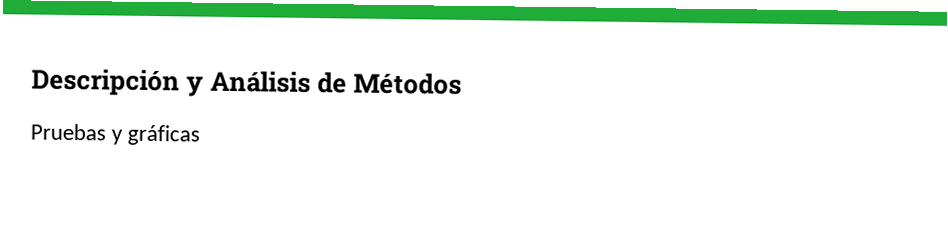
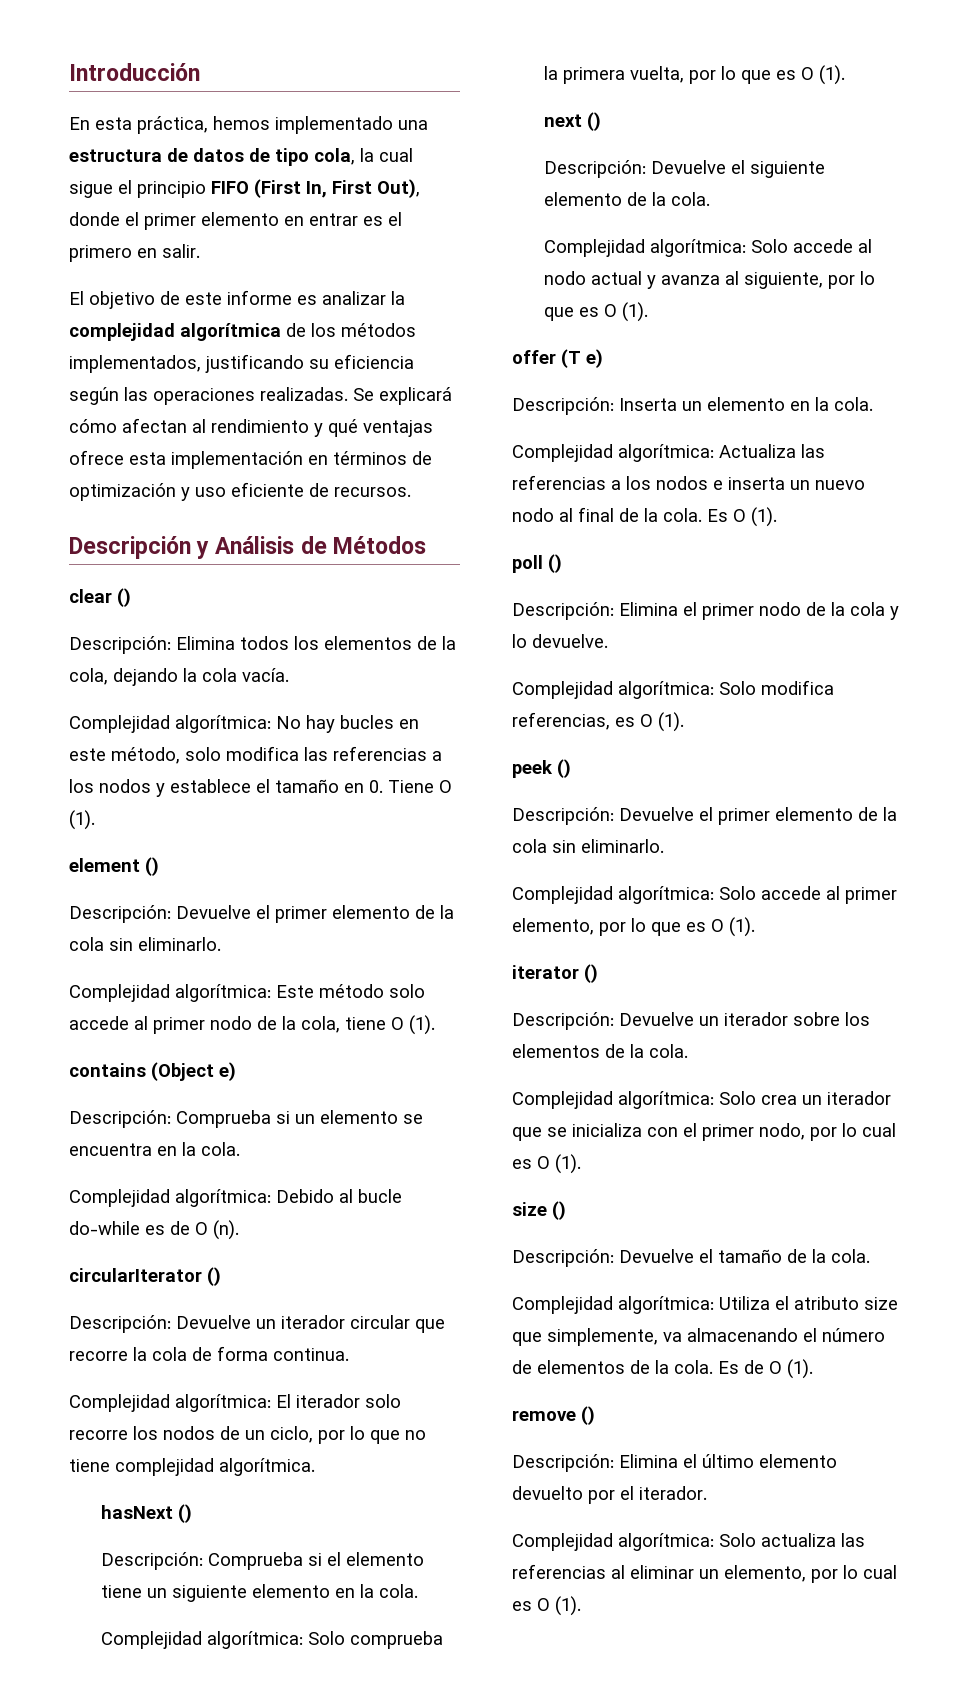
+ Introducción
+ En esta práctica, hemos implementado una estructura de datos de tipo cola, la cual sigue el principio FIFO (First In, First Out), donde el primer elemento en entrar es el primero en salir.
+ El objetivo de este informe es analizar la complejidad algorítmica de los métodos implementados, justificando su eficiencia según las operaciones realizadas. Se explicará cómo afectan al rendimiento y qué ventajas ofrece esta implementación en términos de optimización y uso eficiente de recursos.
- Pruebas y gráficas
+ clear ()
+ Descripción: Elimina todos los elementos de la cola, dejando la cola vacía.
+ Complejidad algorítmica: No hay bucles en este método, solo modifica las referencias a los nodos y establece el tamaño en 0. Tiene O (1).
+ element ()
+ Descripción: Devuelve el primer elemento de la cola sin eliminarlo.
+ Complejidad algorítmica: Este método solo accede al primer nodo de la cola, tiene O (1).
+ contains (Object e)
+ Descripción: Comprueba si un elemento se encuentra en la cola.
+ Complejidad algorítmica: Debido al bucle do-while es de O (n).
+ circularIterator ()
+ Descripción: Devuelve un iterador circular que recorre la cola de forma continua.
+ Complejidad algorítmica: El iterador solo recorre los nodos de un ciclo, por lo que no tiene complejidad algorítmica.
+ hasNext ()
+ Descripción: Comprueba si el elemento tiene un siguiente elemento en la cola.
+ Complejidad algorítmica: Solo comprueba la primera vuelta, por lo que es O (1).
+ next ()
+ Descripción: Devuelve el siguiente elemento de la cola.
+ Complejidad algorítmica: Solo accede al nodo actual y avanza al siguiente, por lo que es O (1).
+ offer (T e)
+ Descripción: Inserta un elemento en la cola.
+ Complejidad algorítmica: Actualiza las referencias a los nodos e inserta un nuevo nodo al final de la cola. Es O (1).
+ poll ()
+ Descripción: Elimina el primer nodo de la cola y lo devuelve.
+ Complejidad algorítmica: Solo modifica referencias, es O (1).
+ peek ()
+ Descripción: Devuelve el primer elemento de la cola sin eliminarlo.
+ Complejidad algorítmica: Solo accede al primer elemento, por lo que es O (1).
+ iterator ()
+ Descripción: Devuelve un iterador sobre los elementos de la cola.
+ Complejidad algorítmica: Solo crea un iterador que se inicializa con el primer nodo, por lo cual es O (1).
+ size ()
+ Descripción: Devuelve el tamaño de la cola.
+ Complejidad algorítmica: Utiliza el atributo size que simplemente, va almacenando el número de elementos de la cola. Es de O (1).
+ remove ()
+ Descripción: Elimina el último elemento devuelto por el iterador.
+ Complejidad algorítmica: Solo actualiza las referencias al eliminar un elemento, por lo cual es O (1).

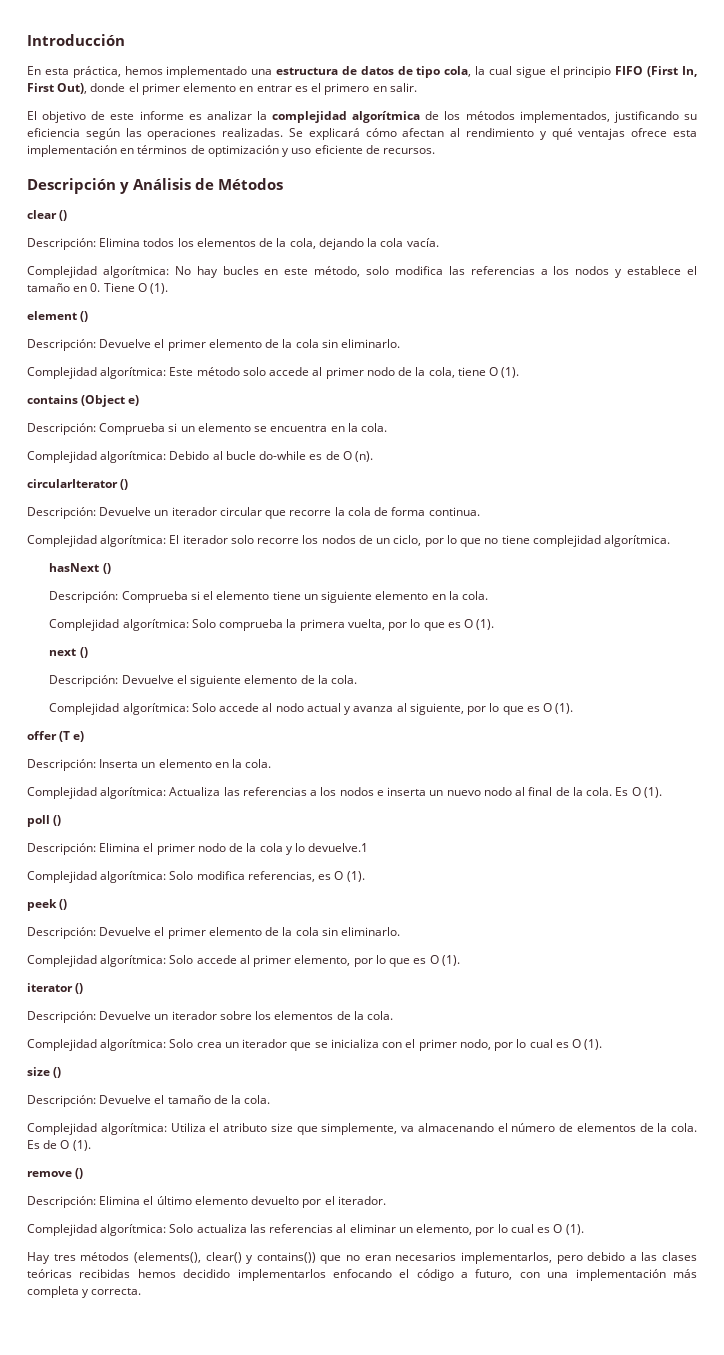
- Descripción: Elimina el primer nodo de la cola y lo devuelve.
+ Descripción: Elimina el primer nodo de la cola y lo devuelve.1
+ Hay tres métodos (elements(), clear() y contains()) que no eran necesarios implementarlos, pero debido a las clases teóricas recibidas hemos decidido implementarlos enfocando el código a futuro, con una implementación más completa y correcta.

